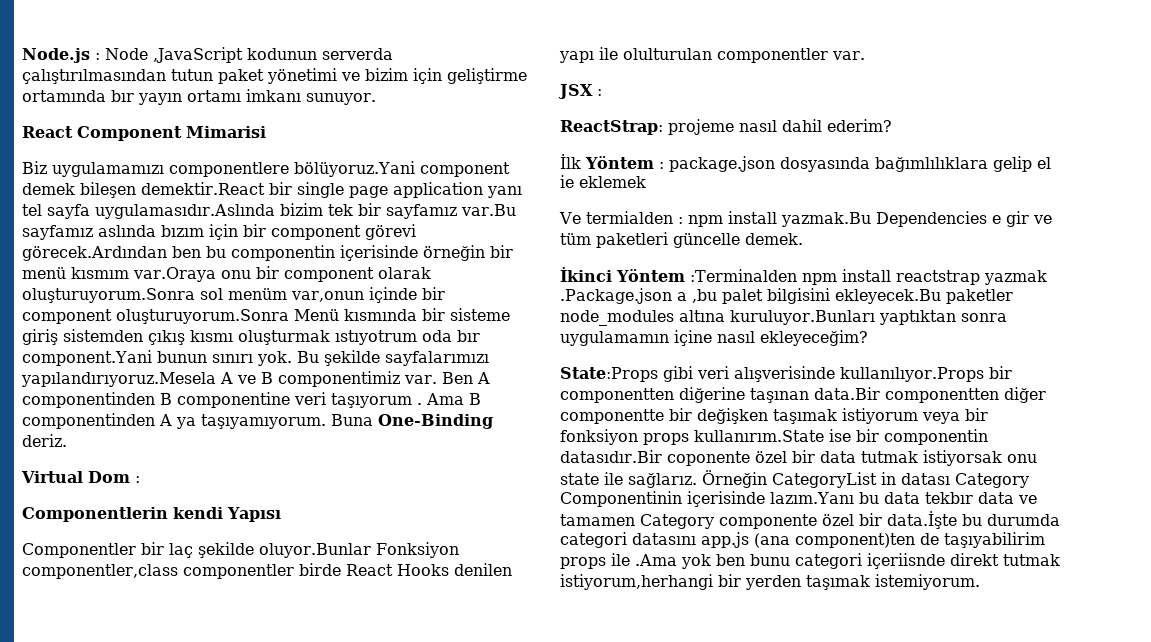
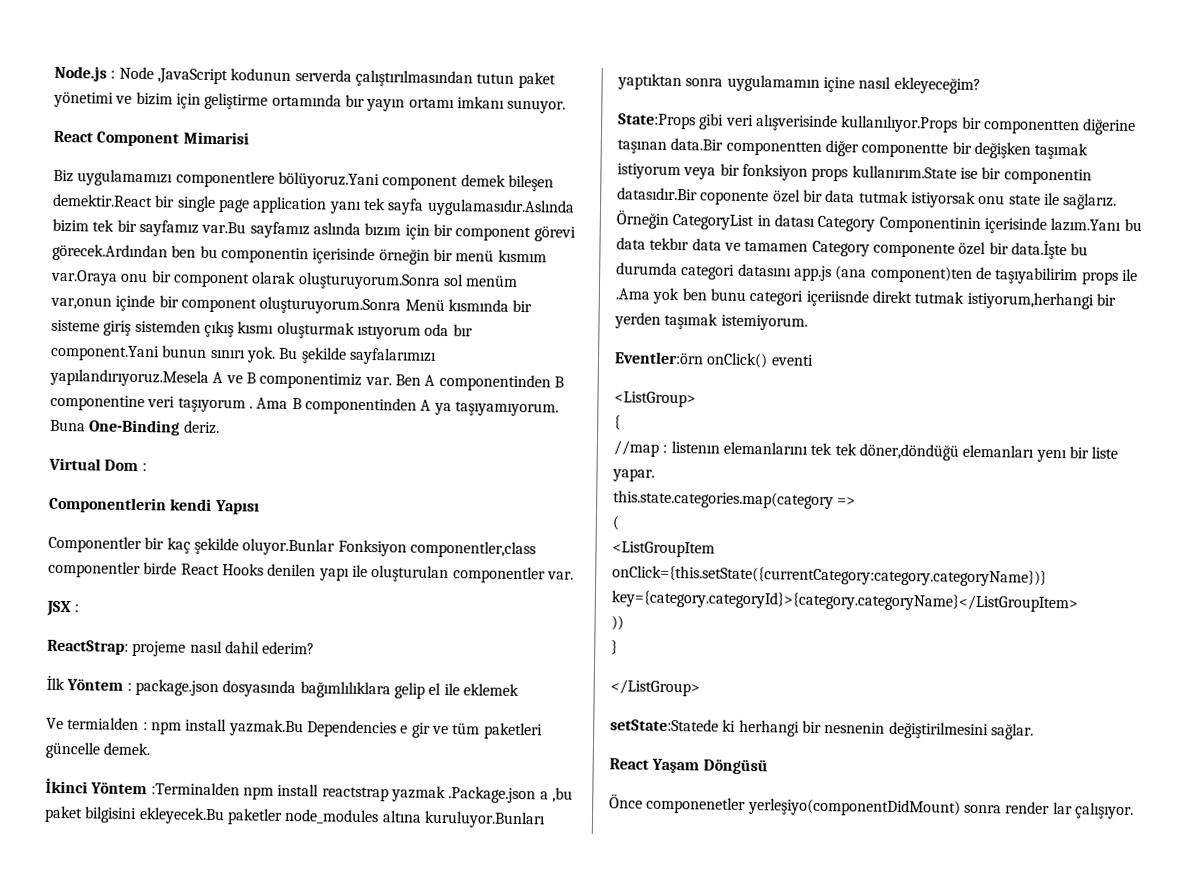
- Biz uygulamamızı componentlere bölüyoruz.Yani component demek bileşen demektir.React bir single page application yanı tel sayfa uygulamasıdır.Aslında bizim tek bir sayfamız var.Bu sayfamız aslında bızım için bir component görevi görecek.Ardından ben bu componentin içerisinde örneğin bir menü kısmım var.Oraya onu bir component olarak oluşturuyorum.Sonra sol menüm var,onun içinde bir component oluşturuyorum.Sonra Menü kısmında bir sisteme giriş sistemden çıkış kısmı oluşturmak ıstıyotrum oda bır component.Yani bunun sınırı yok.
+ Biz uygulamamızı componentlere bölüyoruz.Yani component demek bileşen demektir.React bir single page application yanı tek sayfa uygulamasıdır.Aslında bizim tek bir sayfamız var.Bu sayfamız aslında bızım için bir component görevi görecek.Ardından ben bu componentin içerisinde örneğin bir menü kısmım var.Oraya onu bir component olarak oluşturuyorum.Sonra sol menüm var,onun içinde bir component oluşturuyorum.Sonra Menü kısmında bir sisteme giriş sistemden çıkış kısmı oluşturmak ıstıyorum oda bır component.Yani bunun sınırı yok.
- Componentler bir laç şekilde oluyor.Bunlar Fonksiyon componentler,class componentler birde React Hooks denilen yapı ile olulturulan componentler var.
+ Componentler bir kaç şekilde oluyor.Bunlar Fonksiyon componentler,class componentler birde React Hooks denilen yapı ile oluşturulan componentler var.
- İlk Yöntem : package.json dosyasında bağımlılıklara gelip el ie eklemek
+ İlk Yöntem : package.json dosyasında bağımlılıklara gelip el ile eklemek
- İkinci Yöntem :Terminalden npm install reactstrap yazmak .Package.json a ,bu palet bilgisini ekleyecek.Bu paketler node_modules altına kuruluyor.Bunları yaptıktan sonra uygulamamın içine nasıl ekleyeceğim?
+ İkinci Yöntem :Terminalden npm install reactstrap yazmak .Package.json a ,bu paket bilgisini ekleyecek.Bu paketler node_modules altına kuruluyor.Bunları yaptıktan sonra uygulamamın içine nasıl ekleyeceğim?
+ Eventler:örn onClick() eventi
+ <ListGroup>
+ {
+ //map : listenın elemanlarını tek tek döner,döndüğü elemanları yenı bir liste yapar.
+ this.state.categories.map(category =>
+ (
+ <ListGroupItem onClick={this.setState({currentCategory:category.categoryName})} key={category.categoryId}>{category.categoryName}</ListGroupItem>
+ ))
+ }
+ </ListGroup>
+ setState:Statede ki herhangi bir nesnenin değiştirilmesini sağlar.
+ React Yaşam Döngüsü
+ Önce componenetler yerleşiyo(componentDidMount) sonra render lar çalışıyor.

